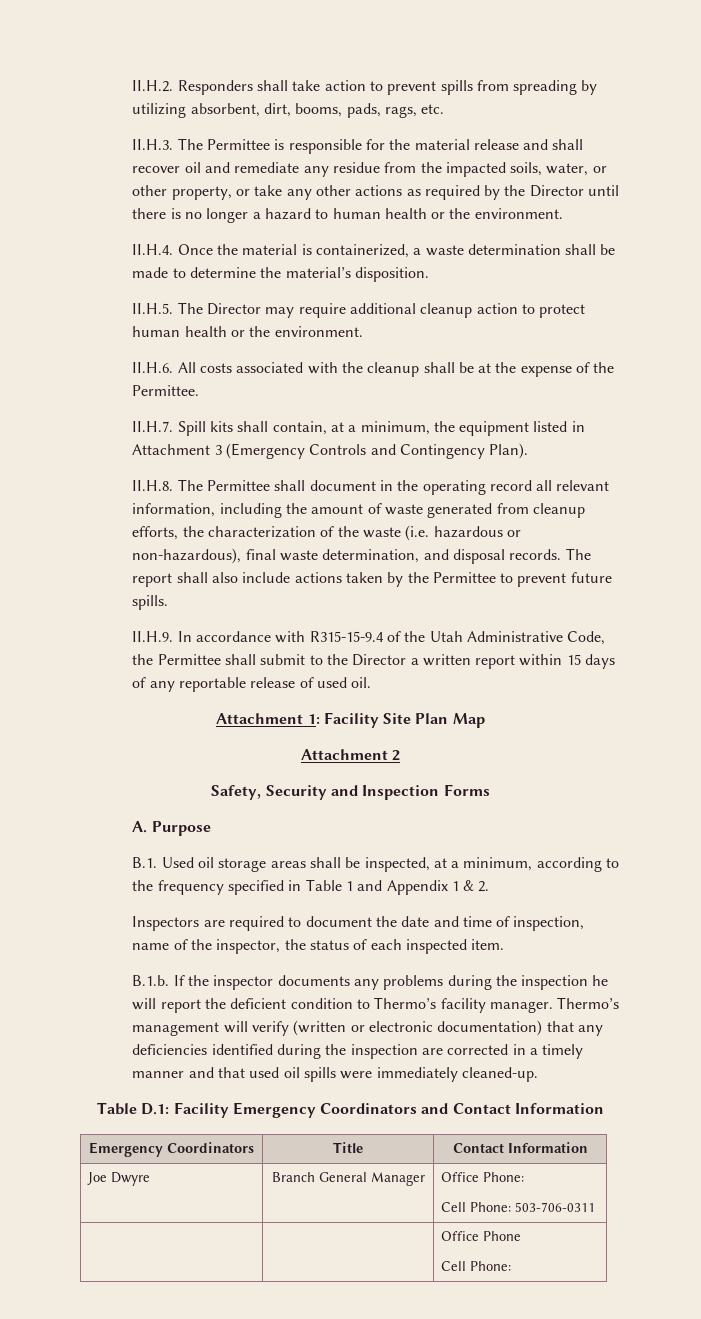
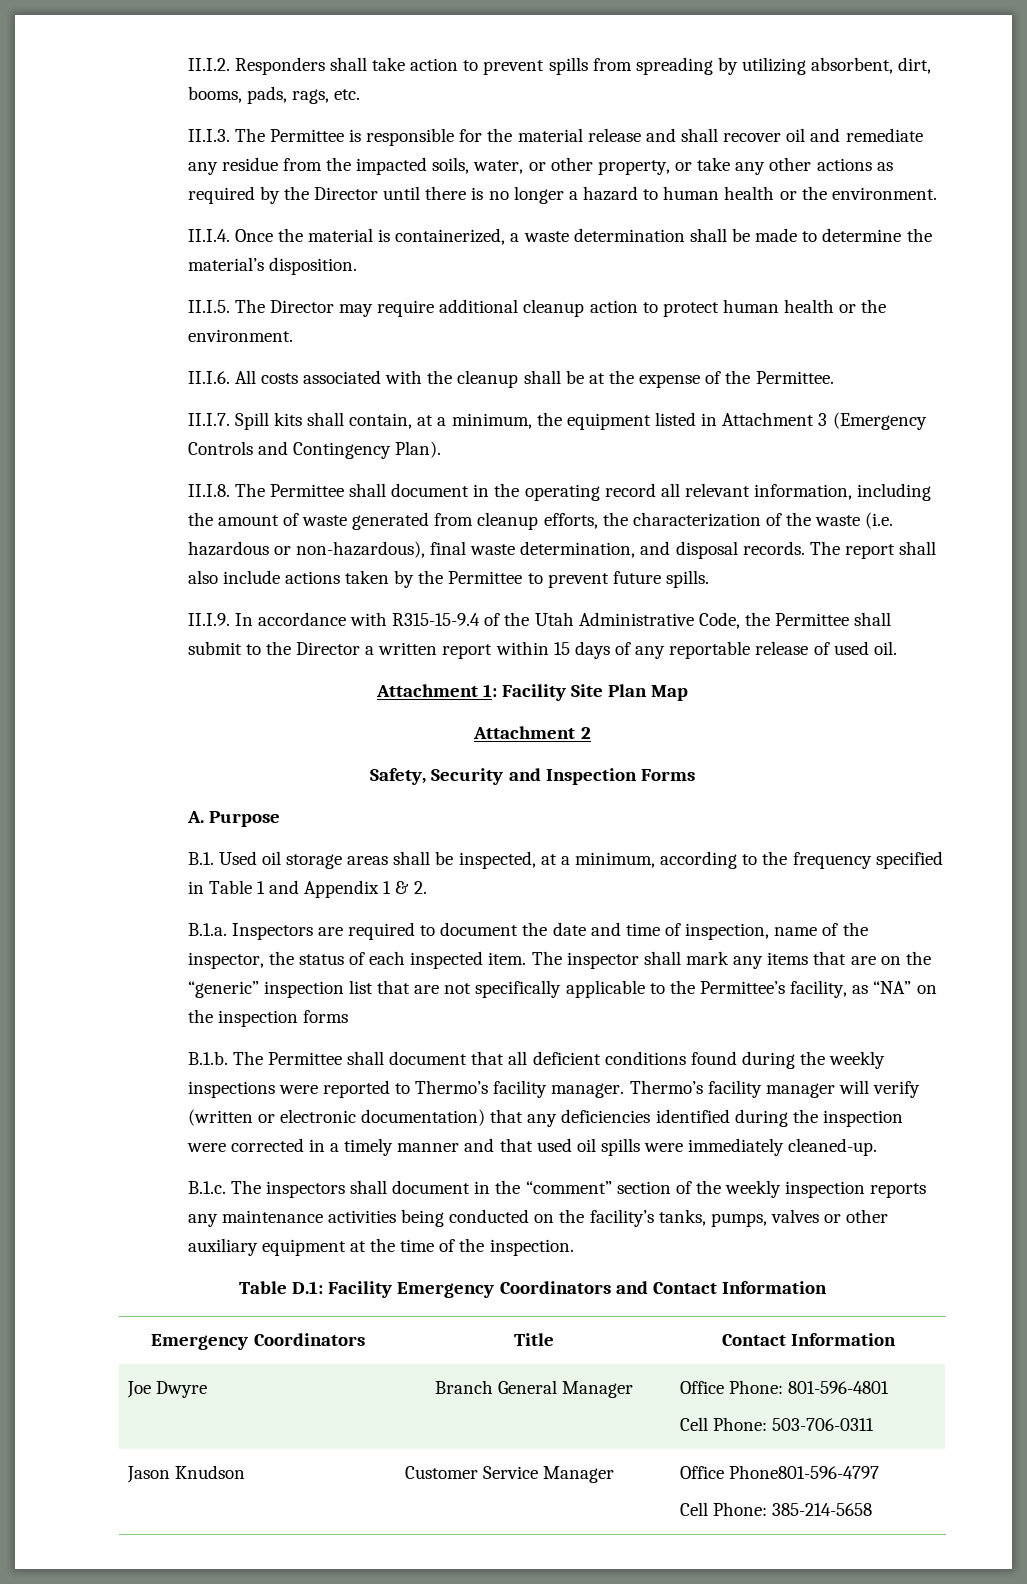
- II.H.2. Responders shall take action to prevent spills from spreading by utilizing absorbent, dirt, booms, pads, rags, etc.
+ II.I.2. Responders shall take action to prevent spills from spreading by utilizing absorbent, dirt, booms, pads, rags, etc.
- II.H.3. The Permittee is responsible for the material release and shall recover oil and remediate any residue from the impacted soils, water, or other property, or take any other actions as required by the Director until there is no longer a hazard to human health or the environment.
+ II.I.3. The Permittee is responsible for the material release and shall recover oil and remediate any residue from the impacted soils, water, or other property, or take any other actions as required by the Director until there is no longer a hazard to human health or the environment.
- II.H.4. Once the material is containerized, a waste determination shall be made to determine the material’s disposition.
+ II.I.4. Once the material is containerized, a waste determination shall be made to determine the material’s disposition.
- II.H.5. The Director may require additional cleanup action to protect human health or the environment.
+ II.I.5. The Director may require additional cleanup action to protect human health or the environment.
- II.H.6. All costs associated with the cleanup shall be at the expense of the Permittee.
+ II.I.6. All costs associated with the cleanup shall be at the expense of the Permittee.
- II.H.7. Spill kits shall contain, at a minimum, the equipment listed in Attachment 3 (Emergency Controls and Contingency Plan).
+ II.I.7. Spill kits shall contain, at a minimum, the equipment listed in Attachment 3 (Emergency Controls and Contingency Plan).
- II.H.8. The Permittee shall document in the operating record all relevant information, including the amount of waste generated from cleanup efforts, the characterization of the waste (i.e. hazardous or non-hazardous), final waste determination, and disposal records.
+ II.I.8. The Permittee shall document in the operating record all relevant information, including the amount of waste generated from cleanup efforts, the characterization of the waste (i.e. hazardous or non-hazardous), final waste determination, and disposal records.
- II.H.9. In accordance with R315-15-9.4 of the Utah Administrative Code, the Permittee shall submit to the Director a written report within 15 days of any reportable release of used oil.
+ II.I.9. In accordance with R315-15-9.4 of the Utah Administrative Code, the Permittee shall submit to the Director a written report within 15 days of any reportable release of used oil.
- Inspectors are required to document the date and time of inspection, name of the inspector, the status of each inspected item.
- B.1.b. If the inspector documents any problems during the inspection he will report the deficient condition to Thermo’s facility manager.
+ B.1.a. Inspectors are required to document the date and time of inspection, name of the inspector, the status of each inspected item. The inspector shall mark any items that are on the “generic” inspection list that are not specifically applicable to the Permittee’s facility, as “NA” on the inspection forms
+ B.1.b. The Permittee shall document that all deficient conditions found during the weekly inspections were reported to Thermo’s facility manager.
- Thermo’s management will verify (written or electronic documentation) that any deficiencies identified during the inspection are corrected in a timely manner and that used oil spills were immediately cleaned-up.
+ Thermo’s facility manager will verify (written or electronic documentation) that any deficiencies identified during the inspection were corrected in a timely manner and that used oil spills were immediately cleaned-up.
+ B.1.c. The inspectors shall document in the “comment” section of the weekly inspection reports any maintenance activities being conducted on the facility’s tanks, pumps, valves or other auxiliary equipment at the time of the inspection.
- Joe Dwyre | Branch General Manager | Office Phone:
+ Joe Dwyre | Branch General Manager | Office Phone: 801-596-4801
- | | Office Phone
- Cell Phone:
+ Jason Knudson | Customer Service Manager | Office Phone801-596-4797
+ Cell Phone: 385-214-5658

